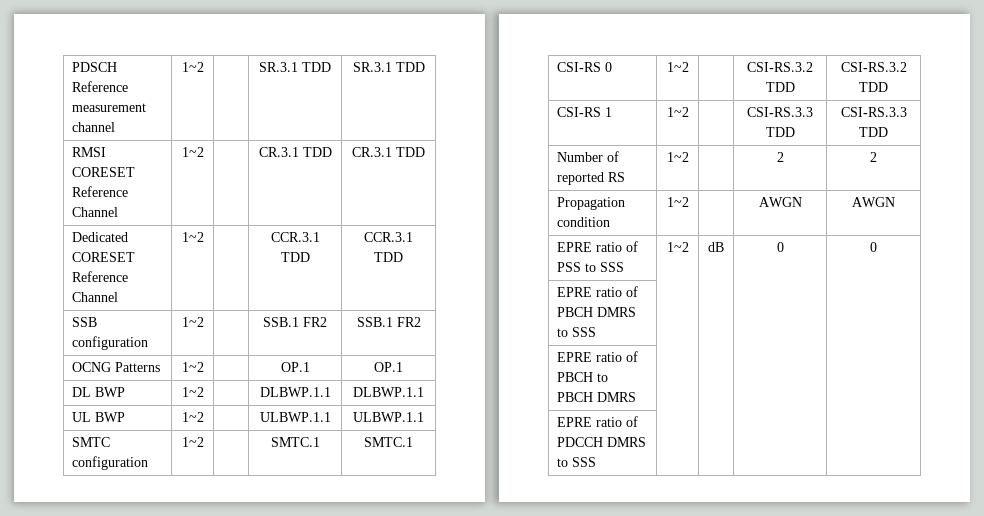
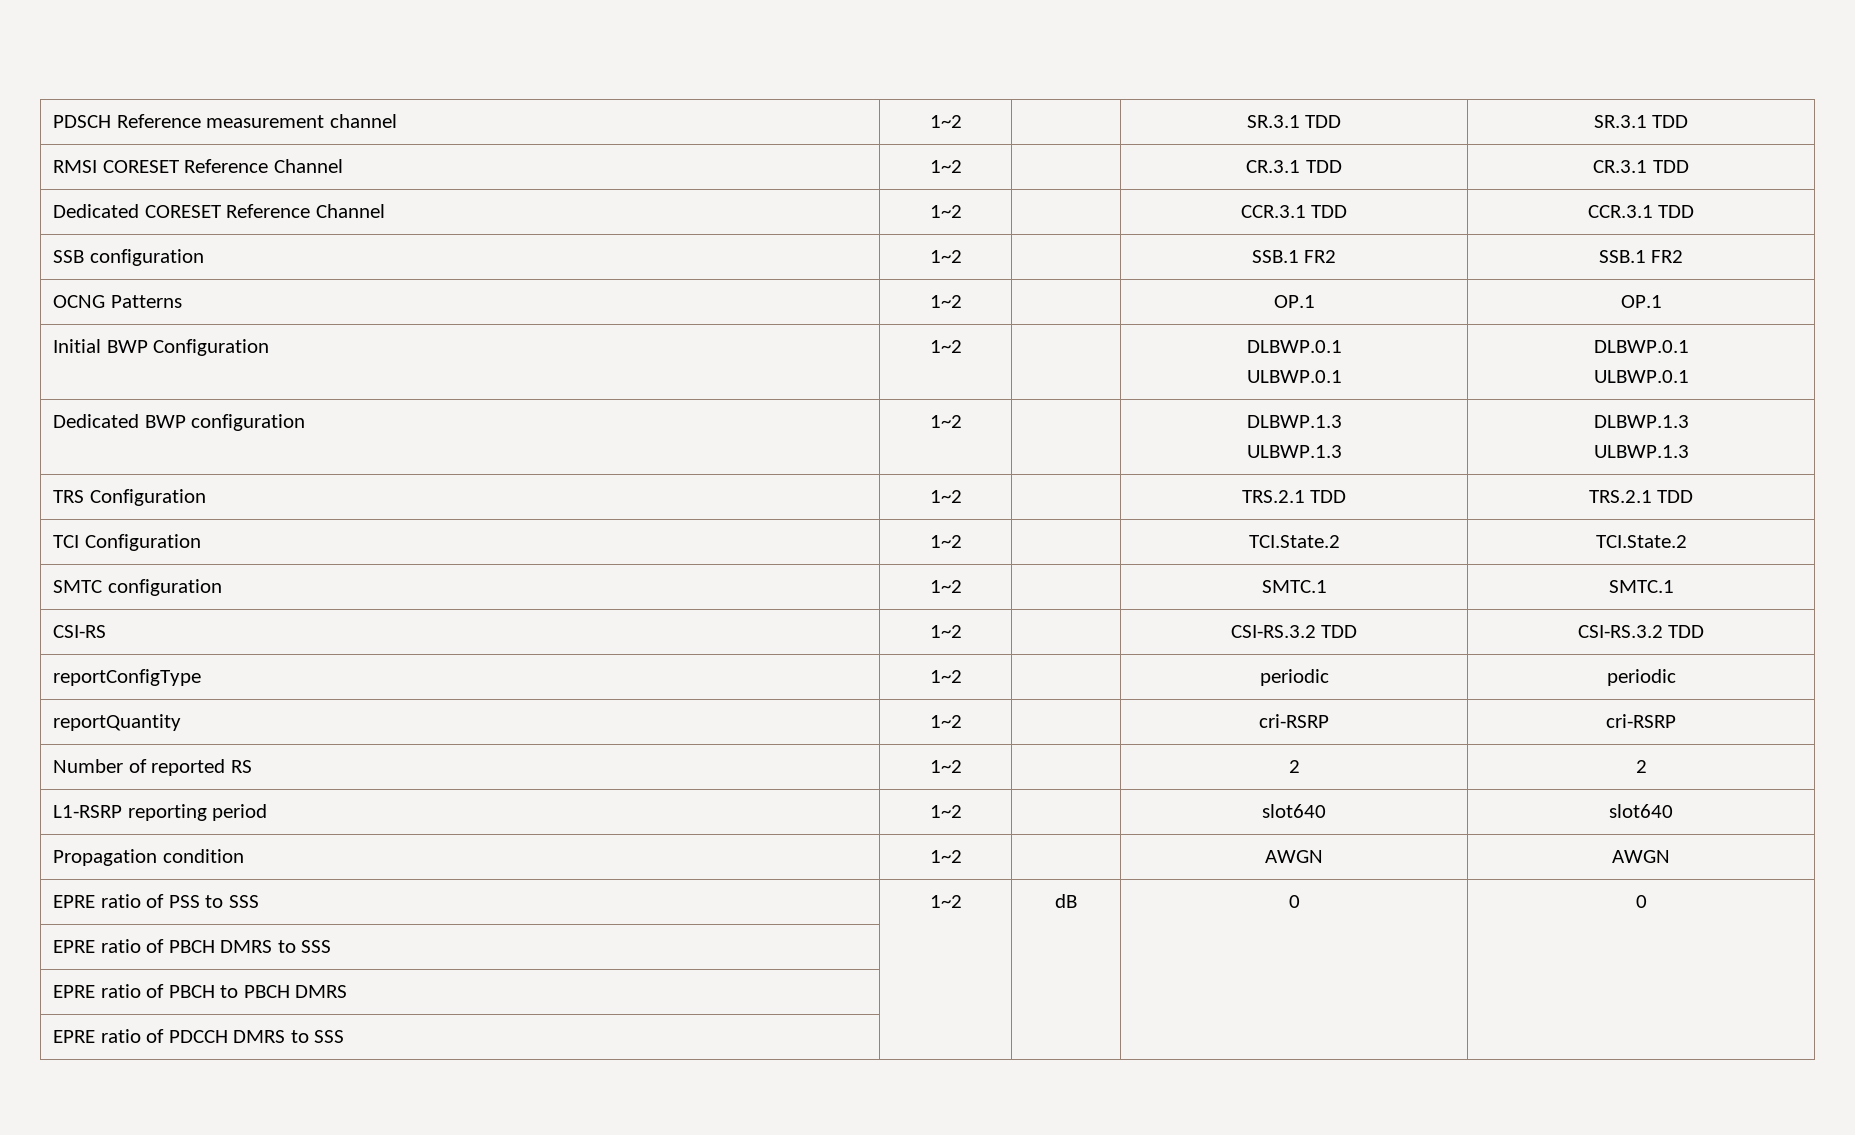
- DL BWP | 1~2 | | DLBWP.1.1 | DLBWP.1.1
- UL BWP | 1~2 | | ULBWP.1.1 | ULBWP.1.1
+ Initial BWP Configuration | 1~2 | | DLBWP.0.1
+ ULBWP.0.1 | DLBWP.0.1
+ ULBWP.0.1
+ Dedicated BWP configuration | 1~2 | | DLBWP.1.3
+ ULBWP.1.3 | DLBWP.1.3
+ ULBWP.1.3
+ TRS Configuration | 1~2 | | TRS.2.1 TDD | TRS.2.1 TDD
+ TCI Configuration | 1~2 | | TCI.State.2 | TCI.State.2
- CSI-RS 0 | 1~2 | | CSI-RS.3.2 TDD | CSI-RS.3.2 TDD
+ CSI-RS | 1~2 | | CSI-RS.3.2 TDD | CSI-RS.3.2 TDD
- CSI-RS 1 | 1~2 | | CSI-RS.3.3 TDD | CSI-RS.3.3 TDD
+ reportConfigType | 1~2 | | periodic | periodic
+ reportQuantity | 1~2 | | cri-RSRP | cri-RSRP
+ L1-RSRP reporting period | 1~2 | | slot640 | slot640

